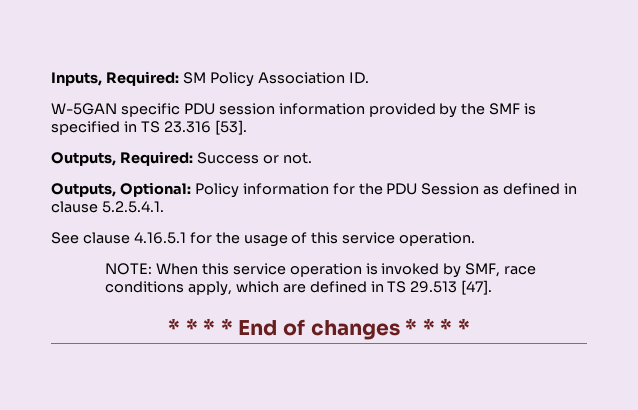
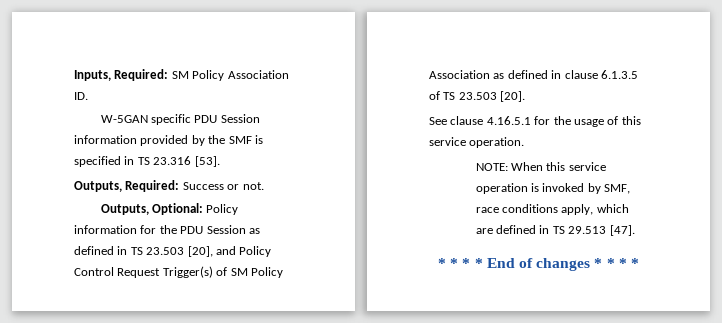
- W-5GAN specific PDU session information provided by the SMF is specified in TS 23.316 [53].
+ W-5GAN specific PDU Session information provided by the SMF is specified in TS 23.316 [53].
- Outputs, Optional: Policy information for the PDU Session as defined in clause 5.2.5.4.1.
+ Outputs, Optional: Policy information for the PDU Session as defined in TS 23.503 [20], and Policy Control Request Trigger(s) of SM Policy Association as defined in clause 6.1.3.5 of TS 23.503 [20].

